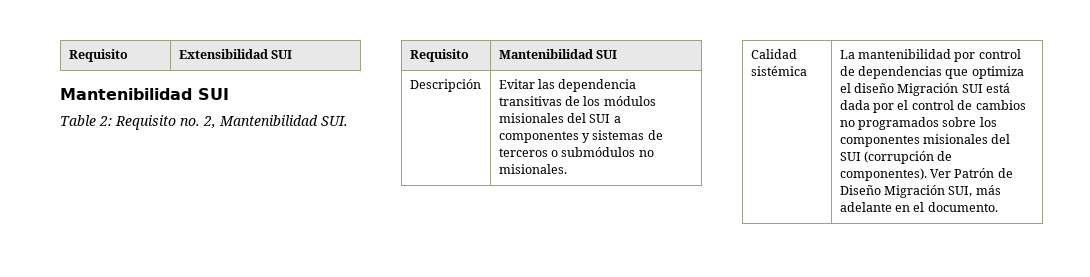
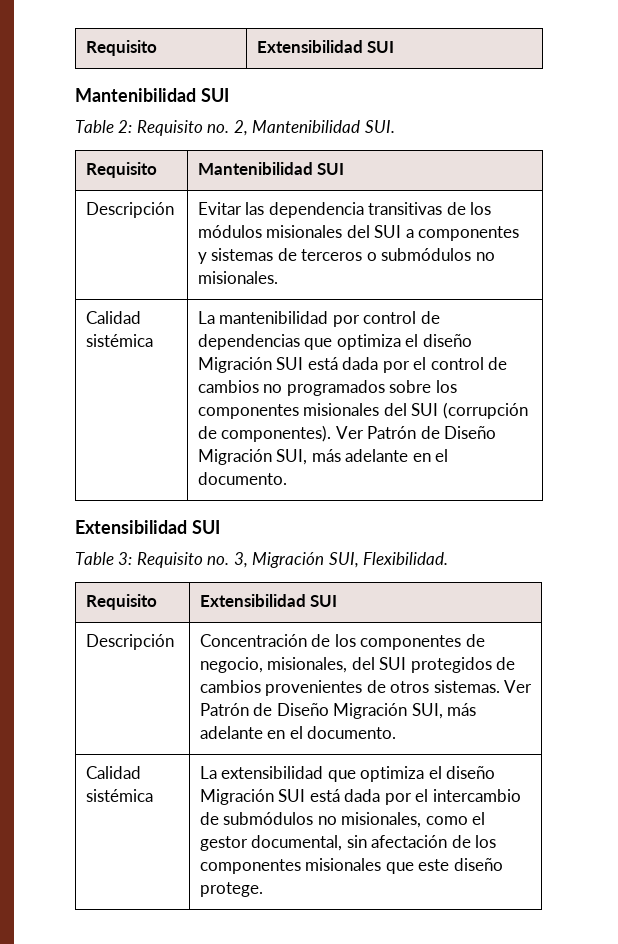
  La mantenibilidad por control de dependencias que optimiza el diseño Migración SUI está dada por el control de cambios no programados sobre los componentes misionales del SUI (corrupción de componentes). Ver Patrón de Diseño Migración SUI, más adelante en el documento.
+ Extensibilidad SUI
+ Table 3: Requisito no. 3, Migración SUI, Flexibilidad.
+ Requisito | Extensibilidad SUI
+ Descripción | Concentración de los componentes de negocio, misionales, del SUI protegidos de cambios provenientes de otros sistemas. Ver Patrón de Diseño Migración SUI, más adelante en el documento.
+ Calidad sistémica | La extensibilidad que optimiza el diseño Migración SUI está dada por el intercambio de submódulos no misionales, como el gestor documental, sin afectación de los componentes misionales que este diseño protege.

